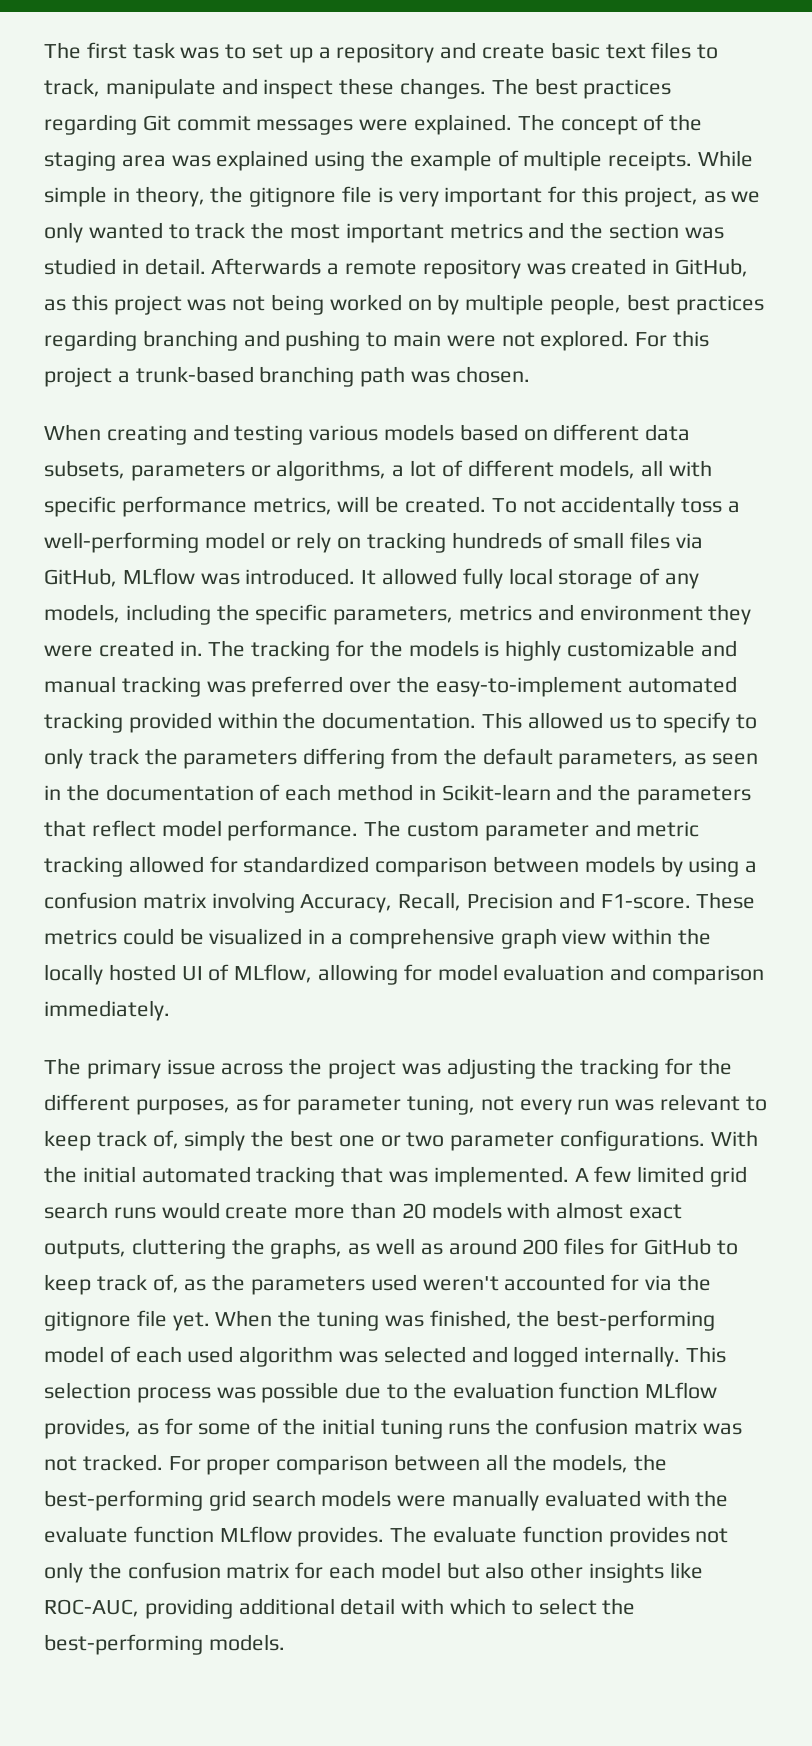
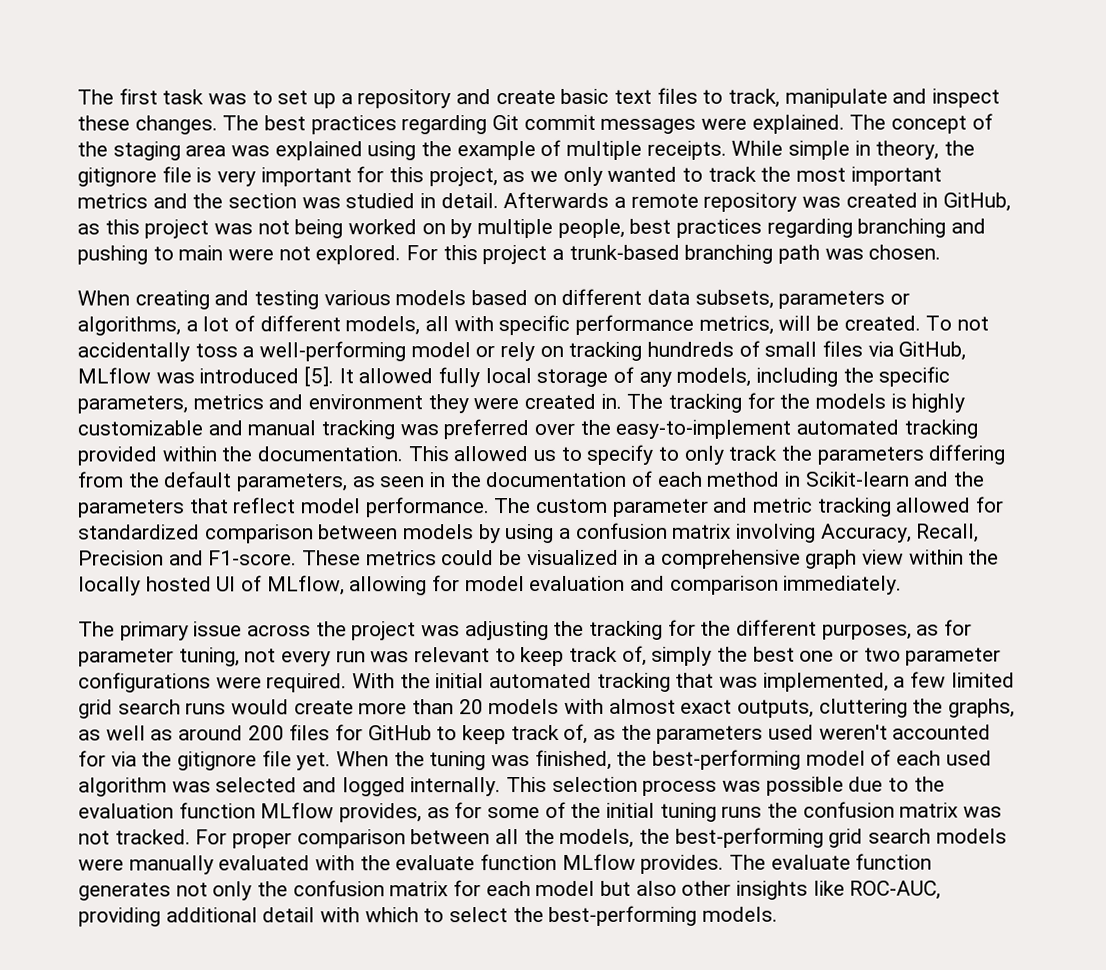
- To not accidentally toss a well-performing model or rely on tracking hundreds of small files via GitHub, MLflow was introduced.
+ To not accidentally toss a well-performing model or rely on tracking hundreds of small files via GitHub, MLflow was introduced [5].
- The primary issue across the project was adjusting the tracking for the different purposes, as for parameter tuning, not every run was relevant to keep track of, simply the best one or two parameter configurations.
+ The primary issue across the project was adjusting the tracking for the different purposes, as for parameter tuning, not every run was relevant to keep track of, simply the best one or two parameter configurations were required.
- With the initial automated tracking that was implemented. A few limited grid search runs would create more than 20 models with almost exact outputs, cluttering the graphs, as well as around 200 files for GitHub to keep track of, as the parameters used weren't accounted for via the gitignore file yet.
+ With the initial automated tracking that was implemented, a few limited grid search runs would create more than 20 models with almost exact outputs, cluttering the graphs, as well as around 200 files for GitHub to keep track of, as the parameters used weren't accounted for via the gitignore file yet.
- The evaluate function provides not only the confusion matrix for each model but also other insights like ROC-AUC, providing additional detail with which to select the best-performing models.
+ The evaluate function generates not only the confusion matrix for each model but also other insights like ROC-AUC, providing additional detail with which to select the best-performing models.

